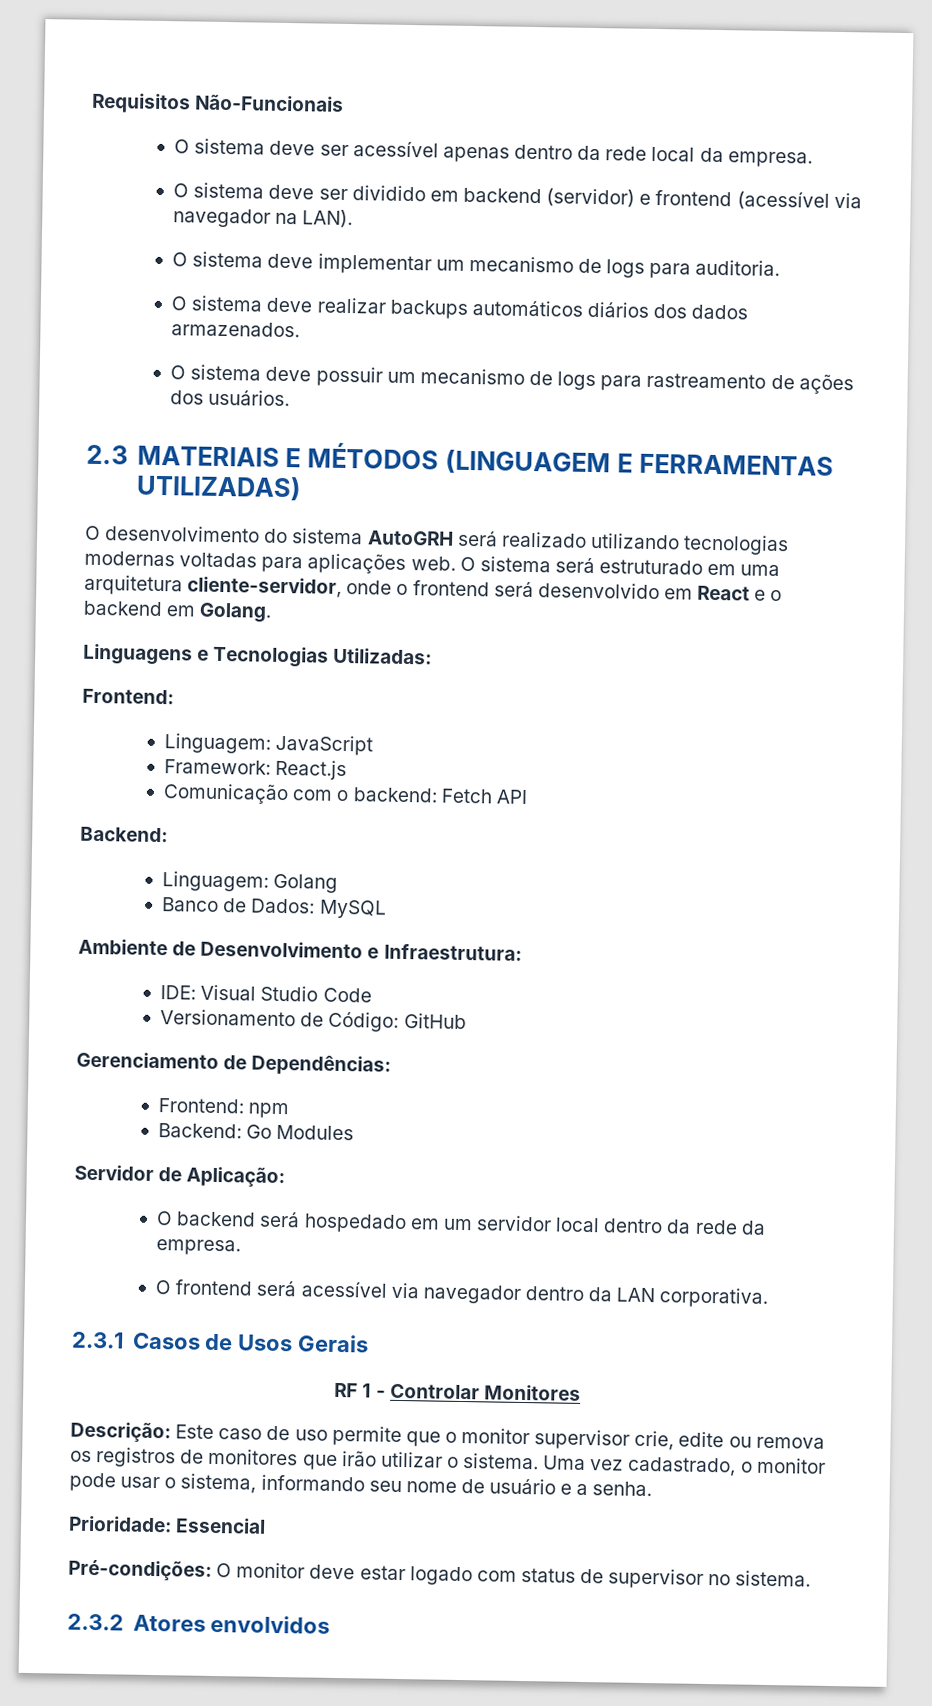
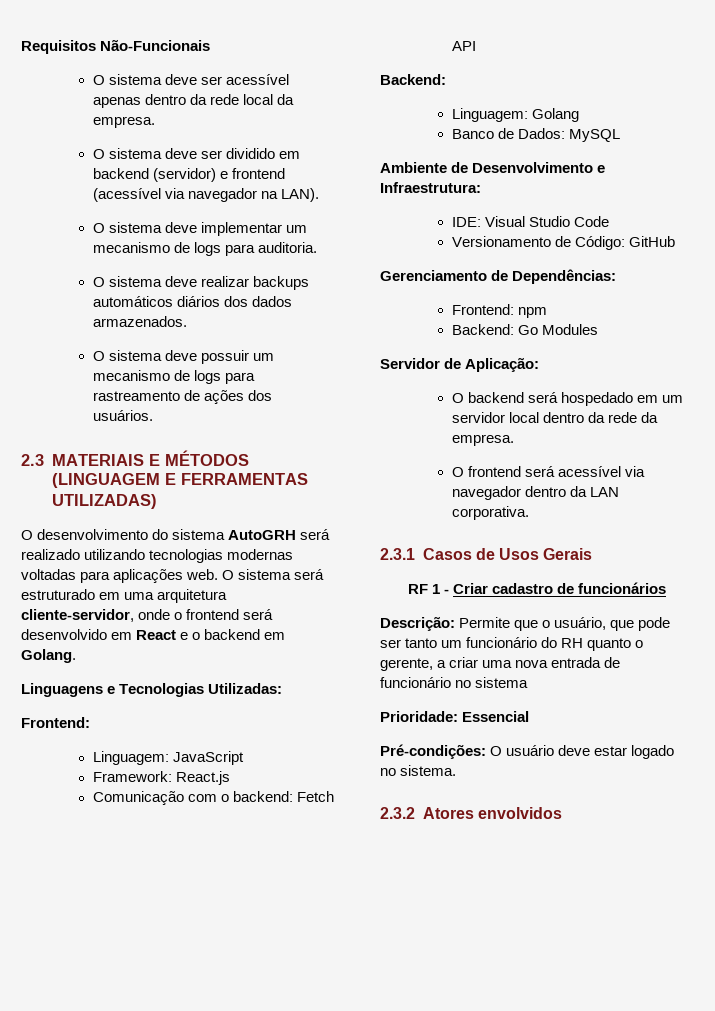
- RF 1 - Controlar Monitores
- Descrição: Este caso de uso permite que o monitor supervisor crie, edite ou remova os registros de monitores que irão utilizar o sistema. Uma vez cadastrado, o monitor pode usar o sistema, informando seu nome de usuário e a senha.
+ RF 1 - Criar cadastro de funcionários
+ Descrição: Permite que o usuário, que pode ser tanto um funcionário do RH quanto o gerente, a criar uma nova entrada de funcionário no sistema
- Pré-condições: O monitor deve estar logado com status de supervisor no sistema.
+ Pré-condições: O usuário deve estar logado no sistema.

